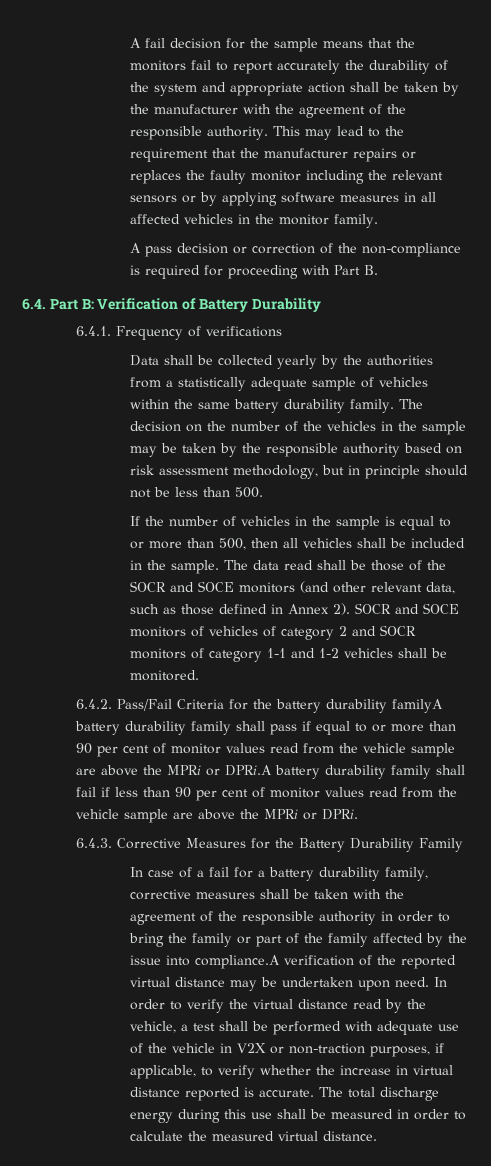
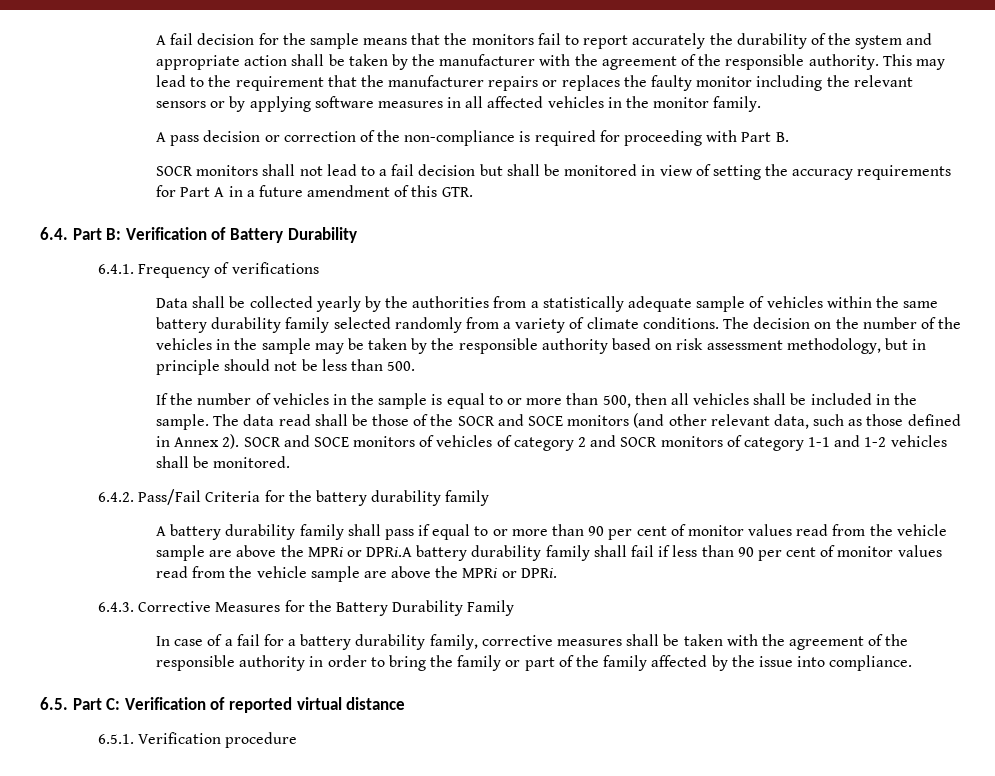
+ SOCR monitors shall not lead to a fail decision but shall be monitored in view of setting the accuracy requirements for Part A in a future amendment of this GTR.
- Data shall be collected yearly by the authorities from a statistically adequate sample of vehicles within the same battery durability family.
+ Data shall be collected yearly by the authorities from a statistically adequate sample of vehicles within the same battery durability family selected randomly from a variety of climate conditions.
- 6.4.2. Pass/Fail Criteria for the battery durability familyA battery durability family shall pass if equal to or more than 90 per cent of monitor values read from the vehicle sample are above the MPRi or DPRi.A battery durability family shall fail if less than 90 per cent of monitor values read from the vehicle sample are above the MPRi or DPRi.
+ 6.4.2. Pass/Fail Criteria for the battery durability family
+ A battery durability family shall pass if equal to or more than 90 per cent of monitor values read from the vehicle sample are above the MPRi or DPRi.A battery durability family shall fail if less than 90 per cent of monitor values read from the vehicle sample are above the MPRi or DPRi.
- In case of a fail for a battery durability family, corrective measures shall be taken with the agreement of the responsible authority in order to bring the family or part of the family affected by the issue into compliance.A verification of the reported virtual distance may be undertaken upon need. In order to verify the virtual distance read by the vehicle, a test shall be performed with adequate use of the vehicle in V2X or non-traction purposes, if applicable, to verify whether the increase in virtual distance reported is accurate. The total discharge energy during this use shall be measured in order to calculate the measured virtual distance.
+ In case of a fail for a battery durability family, corrective measures shall be taken with the agreement of the responsible authority in order to bring the family or part of the family affected by the issue into compliance.
+ 6.5. Part C: Verification of reported virtual distance
+ 6.5.1. Verification procedure

